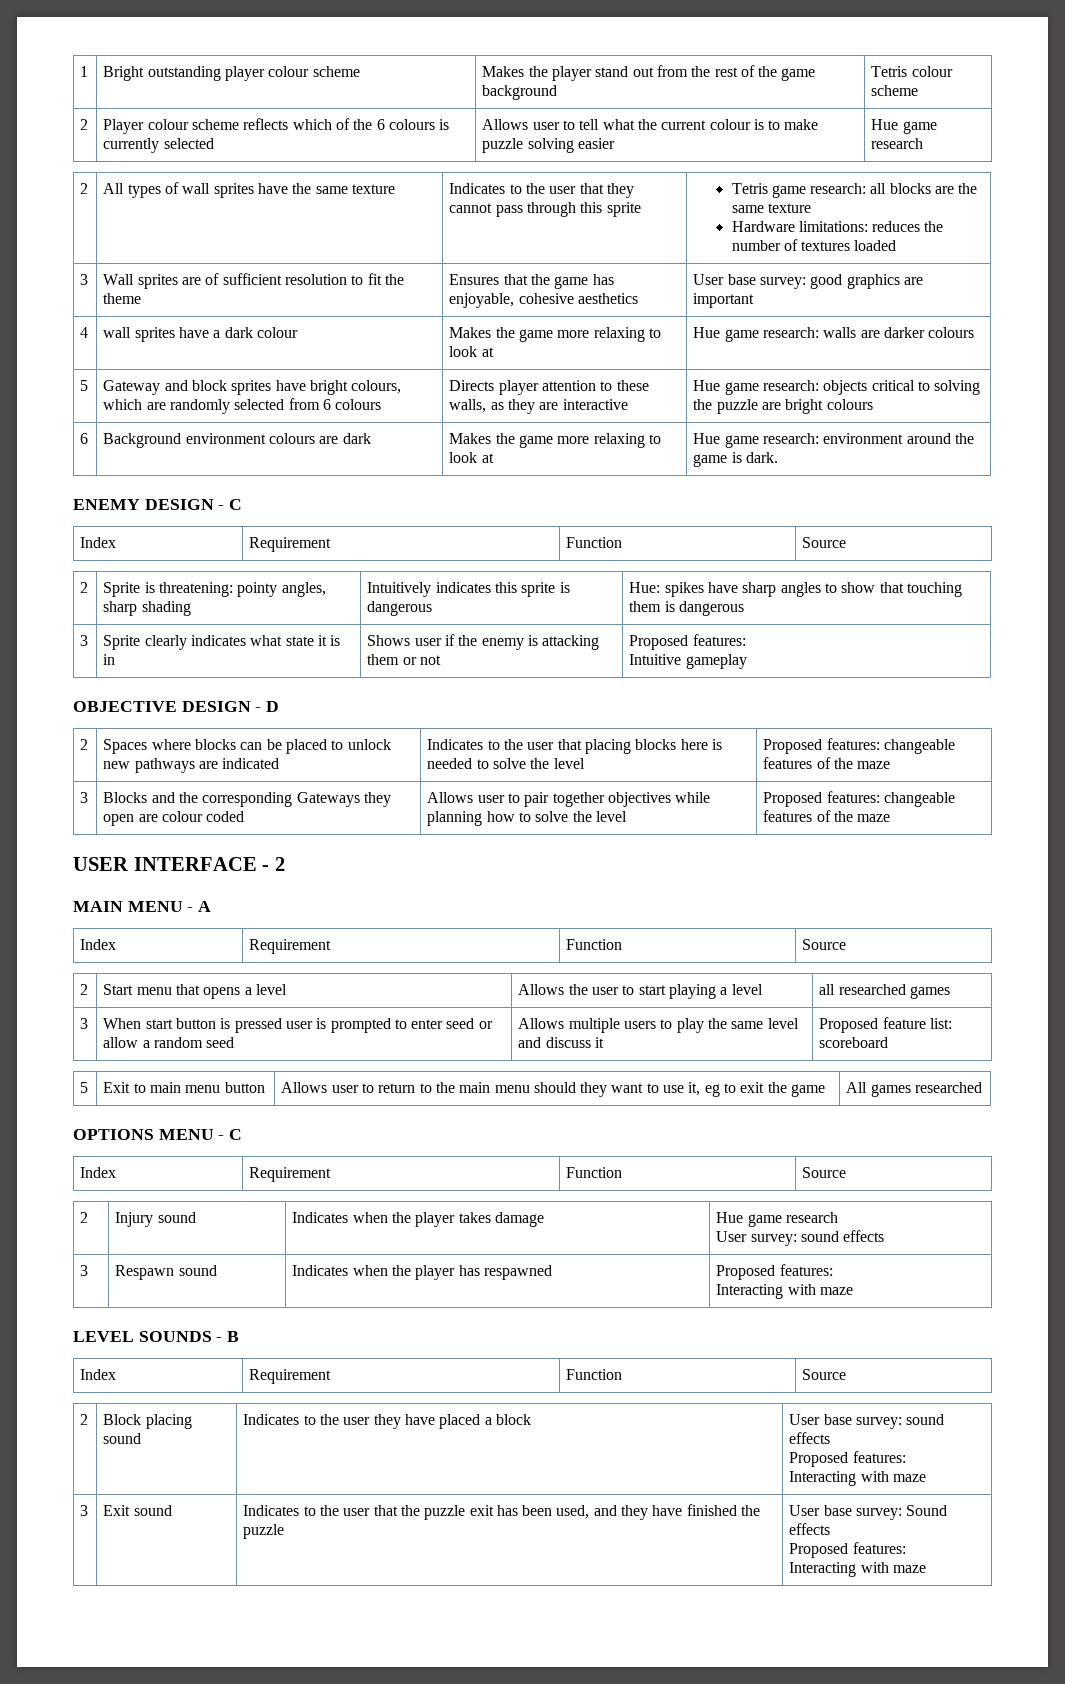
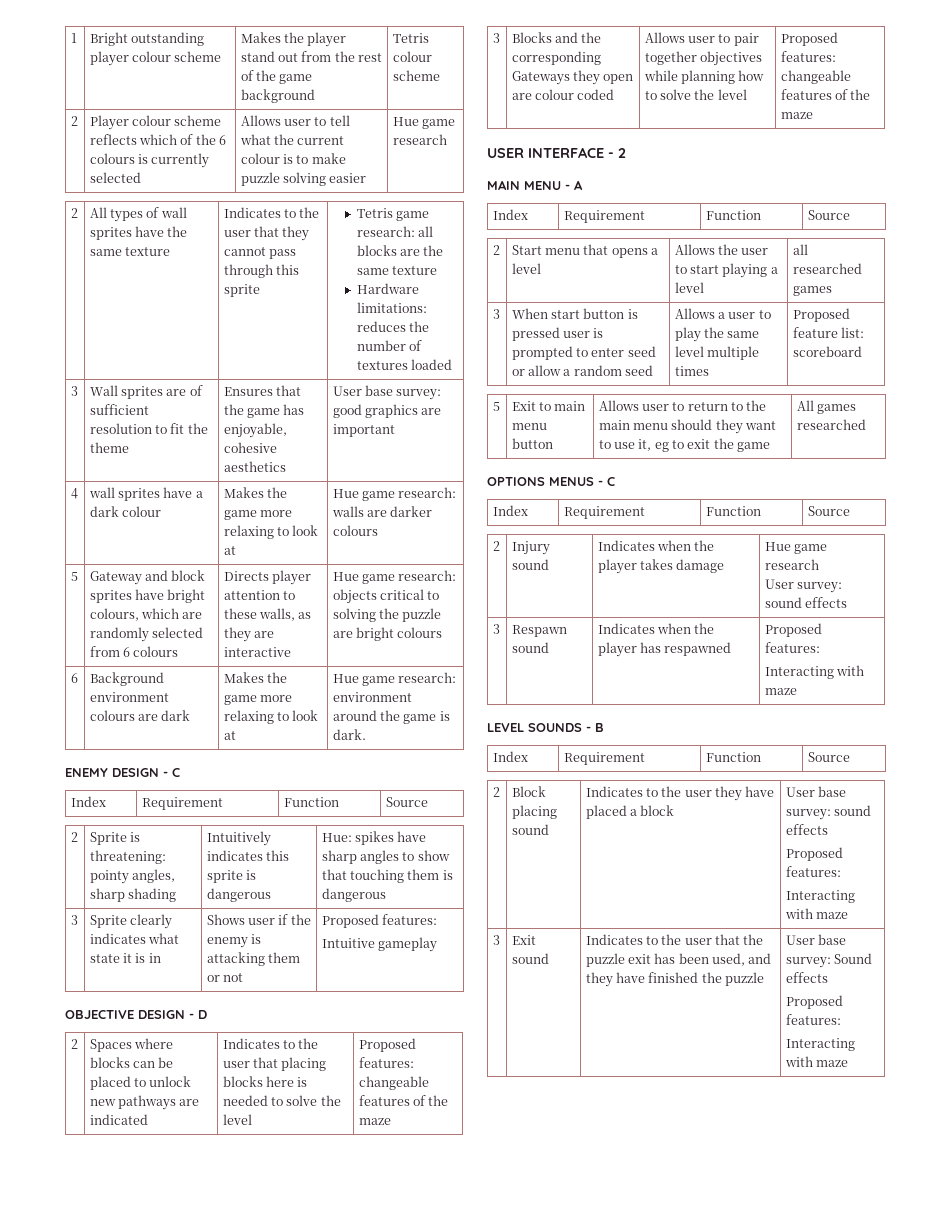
- 3 | When start button is pressed user is prompted to enter seed or allow a random seed | Allows multiple users to play the same level and discuss it | Proposed feature list: scoreboard
+ 3 | When start button is pressed user is prompted to enter seed or allow a random seed | Allows a user to play the same level multiple times | Proposed feature list: scoreboard
- OPTIONS MENU - C
+ OPTIONS MENUS - C

